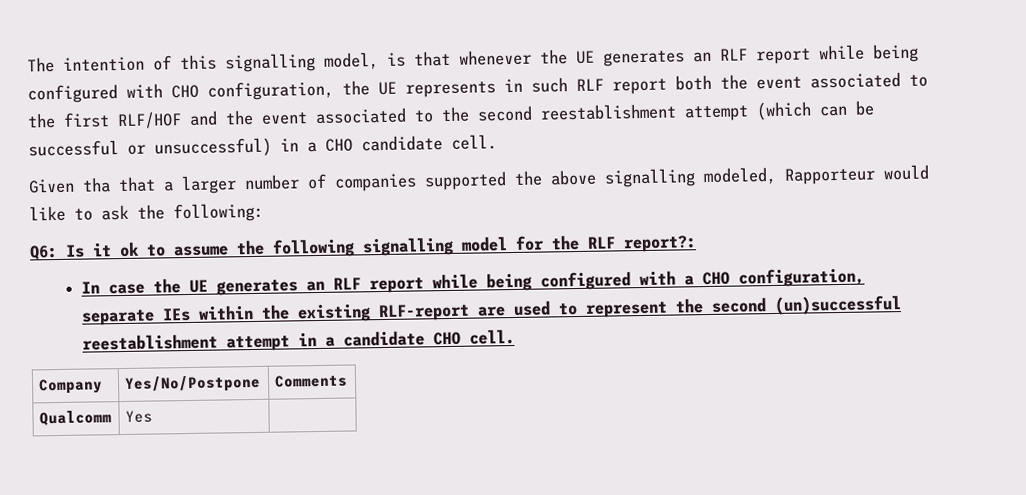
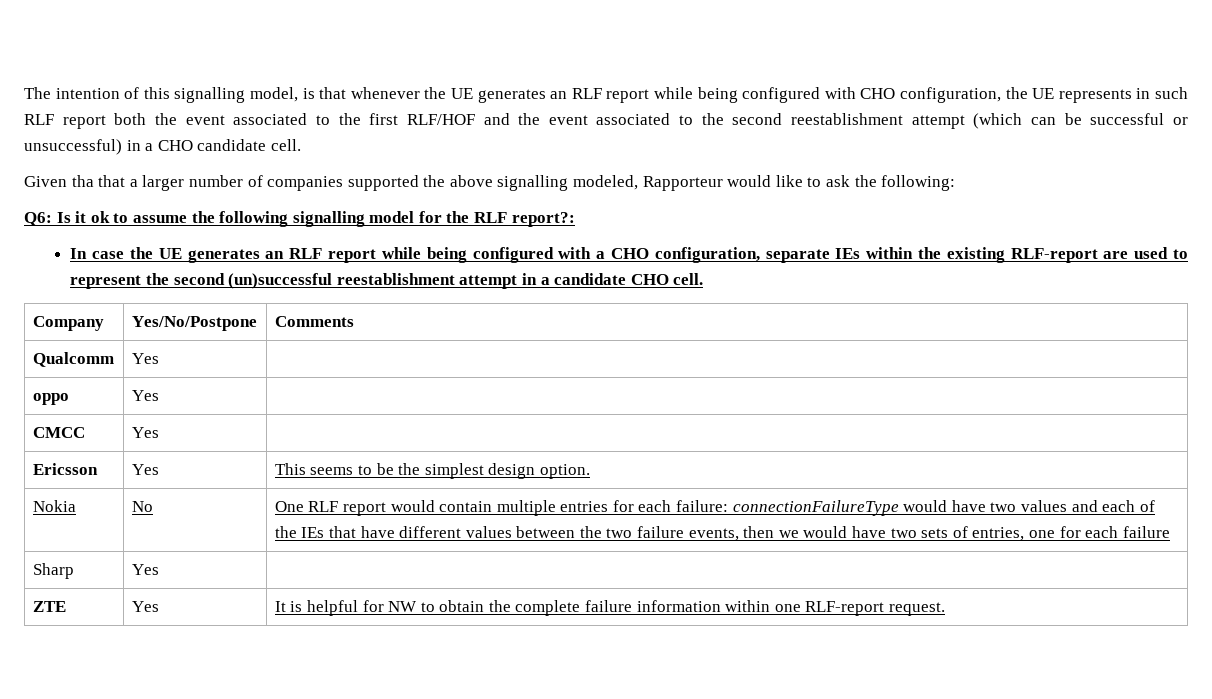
+ oppo | Yes |
+ CMCC | Yes |
+ Ericsson | Yes | This seems to be the simplest design option.
+ Nokia | No | One RLF report would contain multiple entries for each failure: connectionFailureType would have two values and each of the IEs that have different values between the two failure events, then we would have two sets of entries, one for each failure
+ Sharp | Yes |
+ ZTE | Yes | It is helpful for NW to obtain the complete failure information within one RLF-report request.

